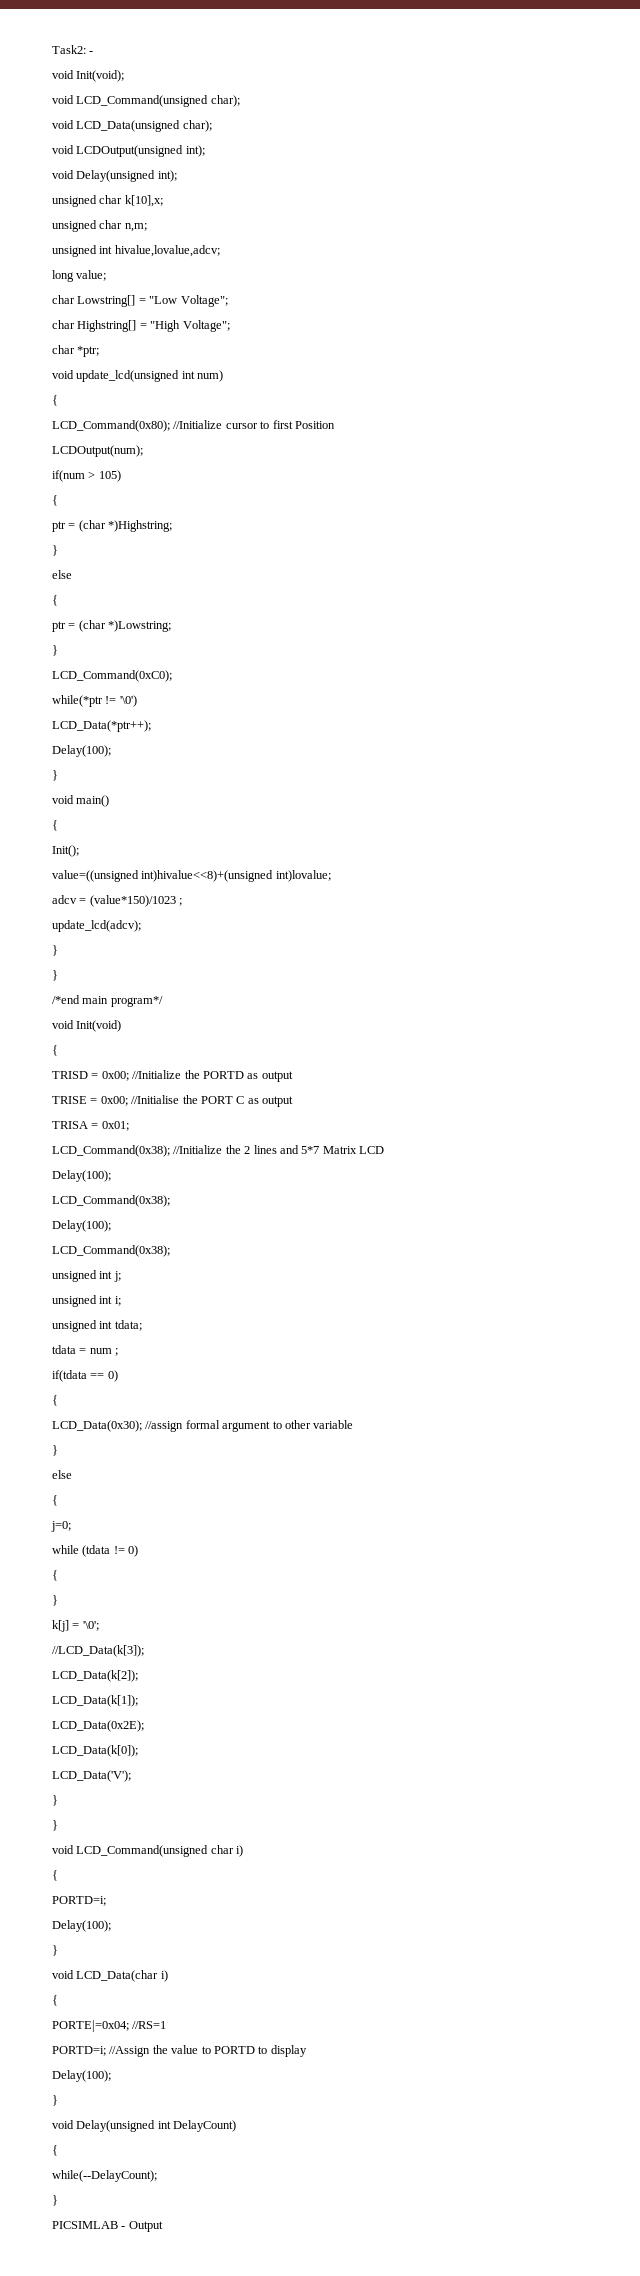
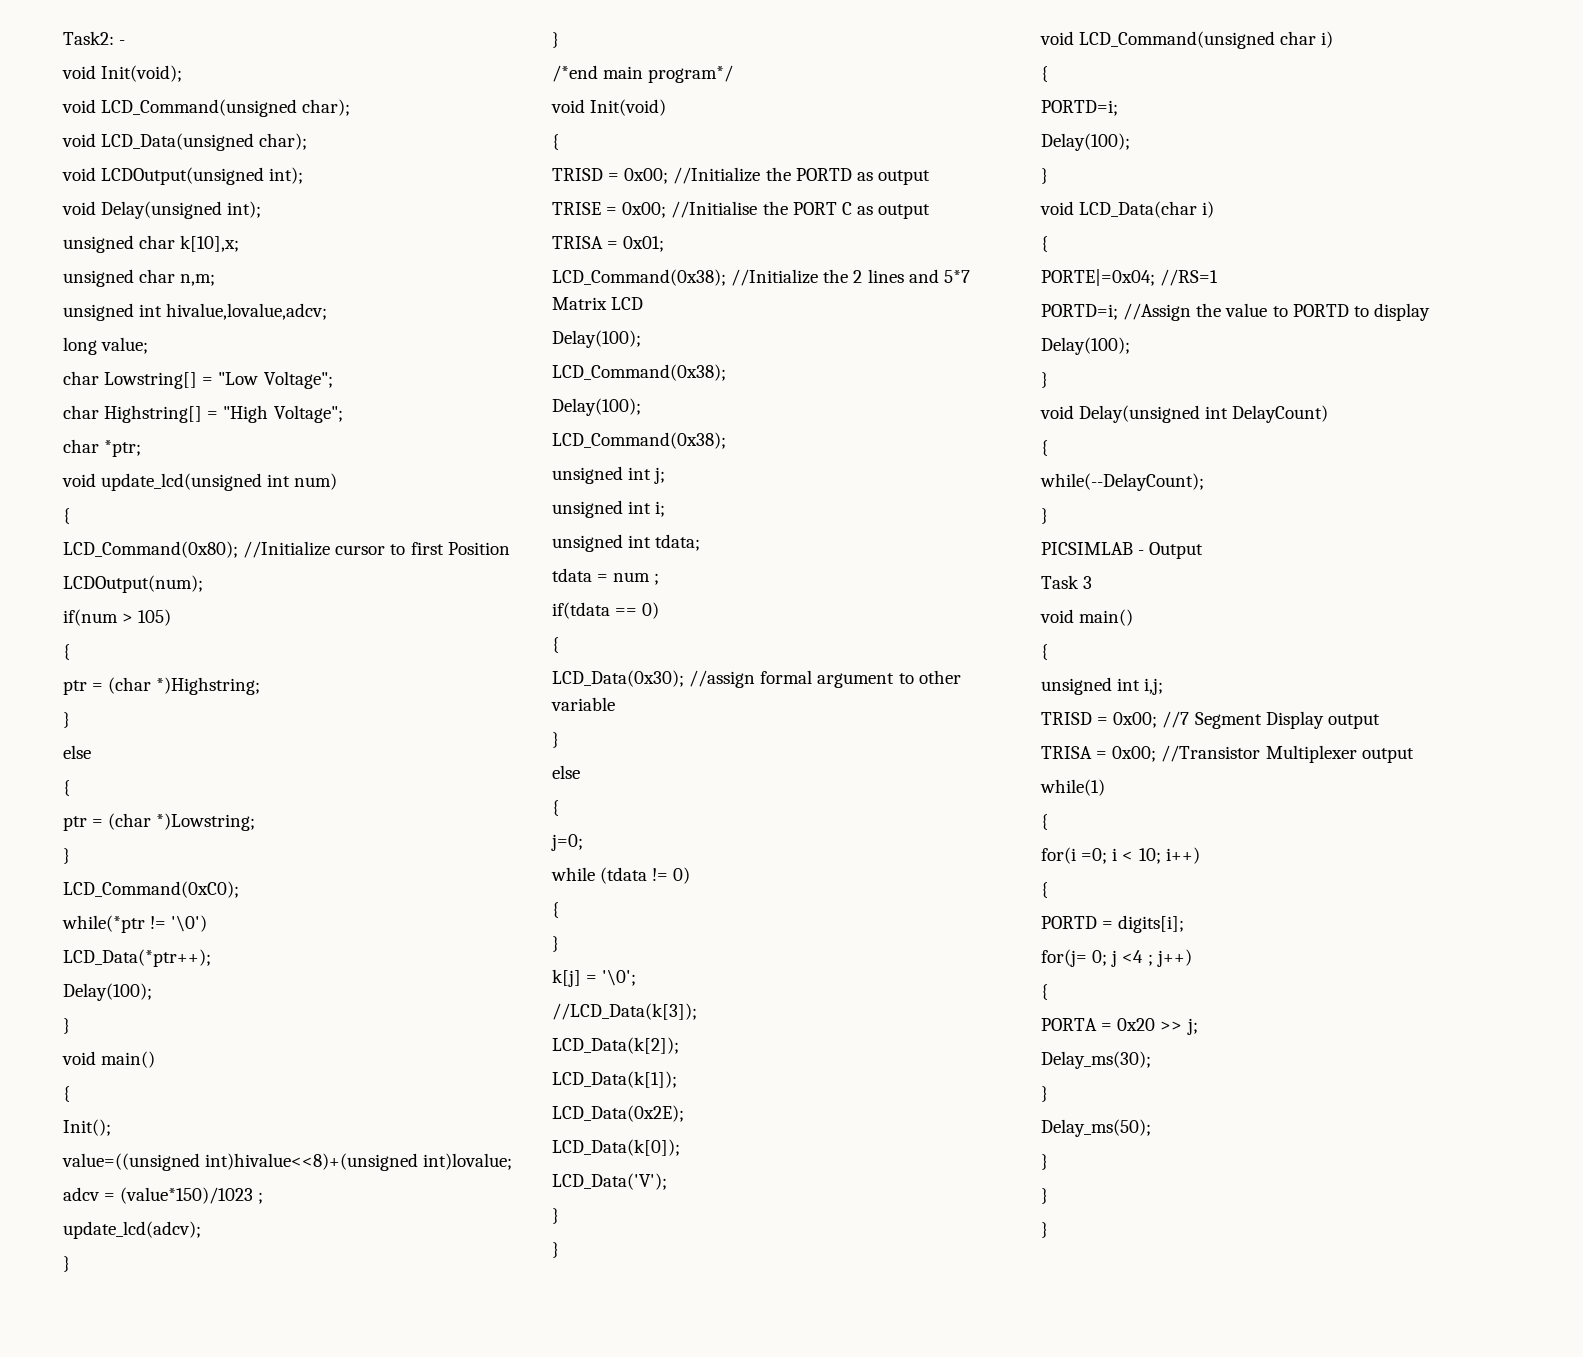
+ Task 3
+ void main()
+ {
+ unsigned int i,j;
+ TRISD = 0x00; //7 Segment Display output
+ TRISA = 0x00; //Transistor Multiplexer output
+ while(1)
+ {
+ for(i =0; i < 10; i++)
+ {
+ PORTD = digits[i];
+ for(j= 0; j <4 ; j++)
+ {
+ PORTA = 0x20 >> j;
+ Delay_ms(30);
+ }
+ Delay_ms(50);
+ }
+ }
+ }

